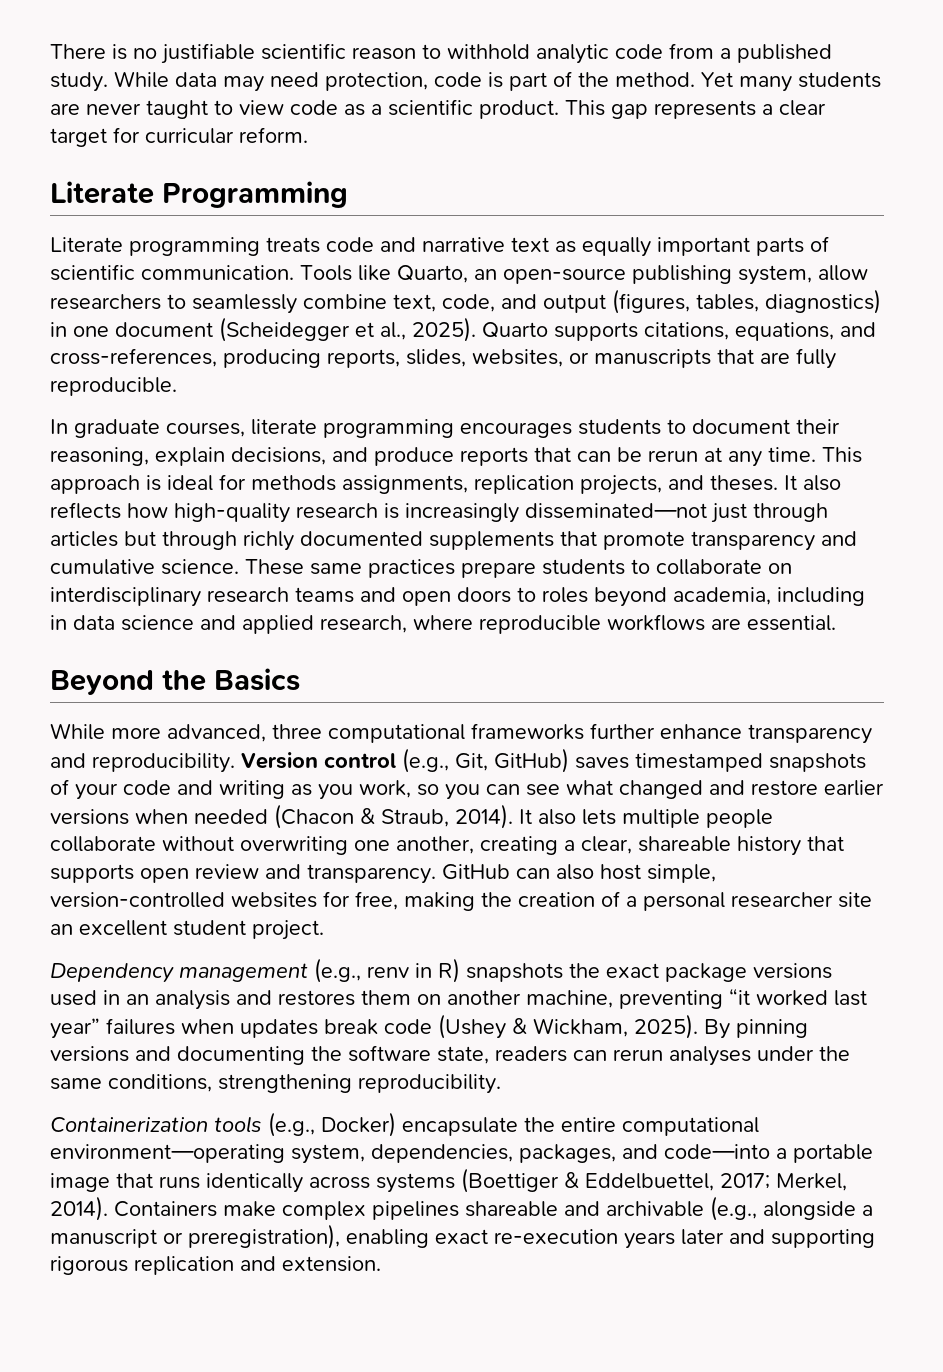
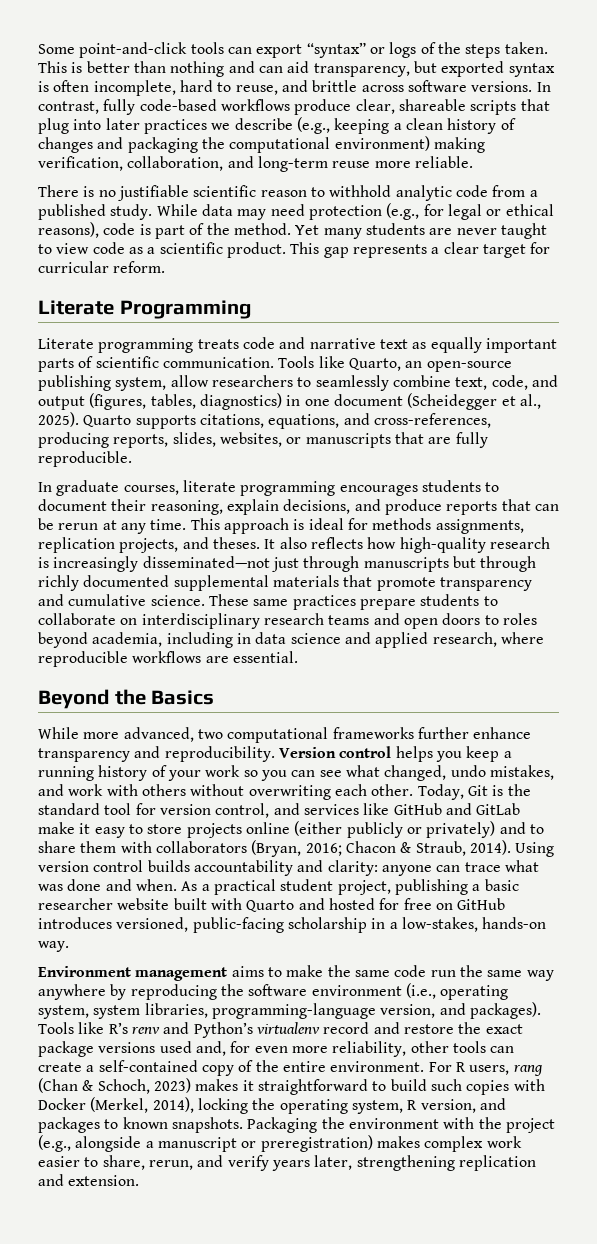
+ Some point-and-click tools can export “syntax” or logs of the steps taken. This is better than nothing and can aid transparency, but exported syntax is often incomplete, hard to reuse, and brittle across software versions. In contrast, fully code-based workflows produce clear, shareable scripts that plug into later practices we describe (e.g., keeping a clean history of changes and packaging the computational environment) making verification, collaboration, and long-term reuse more reliable.
- While data may need protection, code is part of the method.
+ While data may need protection (e.g., for legal or ethical reasons), code is part of the method.
- It also reflects how high-quality research is increasingly disseminated—not just through articles but through richly documented supplements that promote transparency and cumulative science.
+ It also reflects how high-quality research is increasingly disseminated—not just through manuscripts but through richly documented supplemental materials that promote transparency and cumulative science.
- While more advanced, three computational frameworks further enhance transparency and reproducibility.
+ While more advanced, two computational frameworks further enhance transparency and reproducibility.
- Version control (e.g., Git, GitHub) saves timestamped snapshots of your code and writing as you work, so you can see what changed and restore earlier versions when needed (Chacon & Straub, 2014). It also lets multiple people collaborate without overwriting one another, creating a clear, shareable history that supports open review and transparency. GitHub can also host simple, version-controlled websites for free, making the creation of a personal researcher site an excellent student project.
- Dependency management (e.g., renv in R) snapshots the exact package versions used in an analysis and restores them on another machine, preventing “it worked last year” failures when updates break code (Ushey & Wickham, 2025). By pinning versions and documenting the software state, readers can rerun analyses under the same conditions, strengthening reproducibility.
- Containerization tools (e.g., Docker) encapsulate the entire computational environment—operating system, dependencies, packages, and code—into a portable image that runs identically across systems (Boettiger & Eddelbuettel, 2017; Merkel, 2014). Containers make complex pipelines shareable and archivable (e.g., alongside a manuscript or preregistration), enabling exact re-execution years later and supporting rigorous replication and extension.
+ Version control helps you keep a running history of your work so you can see what changed, undo mistakes, and work with others without overwriting each other. Today, Git is the standard tool for version control, and services like GitHub and GitLab make it easy to store projects online (either publicly or privately) and to share them with collaborators (Bryan, 2016; Chacon & Straub, 2014). Using version control builds accountability and clarity: anyone can trace what was done and when. As a practical student project, publishing a basic researcher website built with Quarto and hosted for free on GitHub introduces versioned, public-facing scholarship in a low-stakes, hands-on way.
+ Environment management aims to make the same code run the same way anywhere by reproducing the software environment (i.e., operating system, system libraries, programming-language version, and packages). Tools like R’s renv and Python’s virtualenv record and restore the exact package versions used and, for even more reliability, other tools can create a self-contained copy of the entire environment. For R users, rang (Chan & Schoch, 2023) makes it straightforward to build such copies with Docker (Merkel, 2014), locking the operating system, R version, and packages to known snapshots. Packaging the environment with the project (e.g., alongside a manuscript or preregistration) makes complex work easier to share, rerun, and verify years later, strengthening replication and extension.

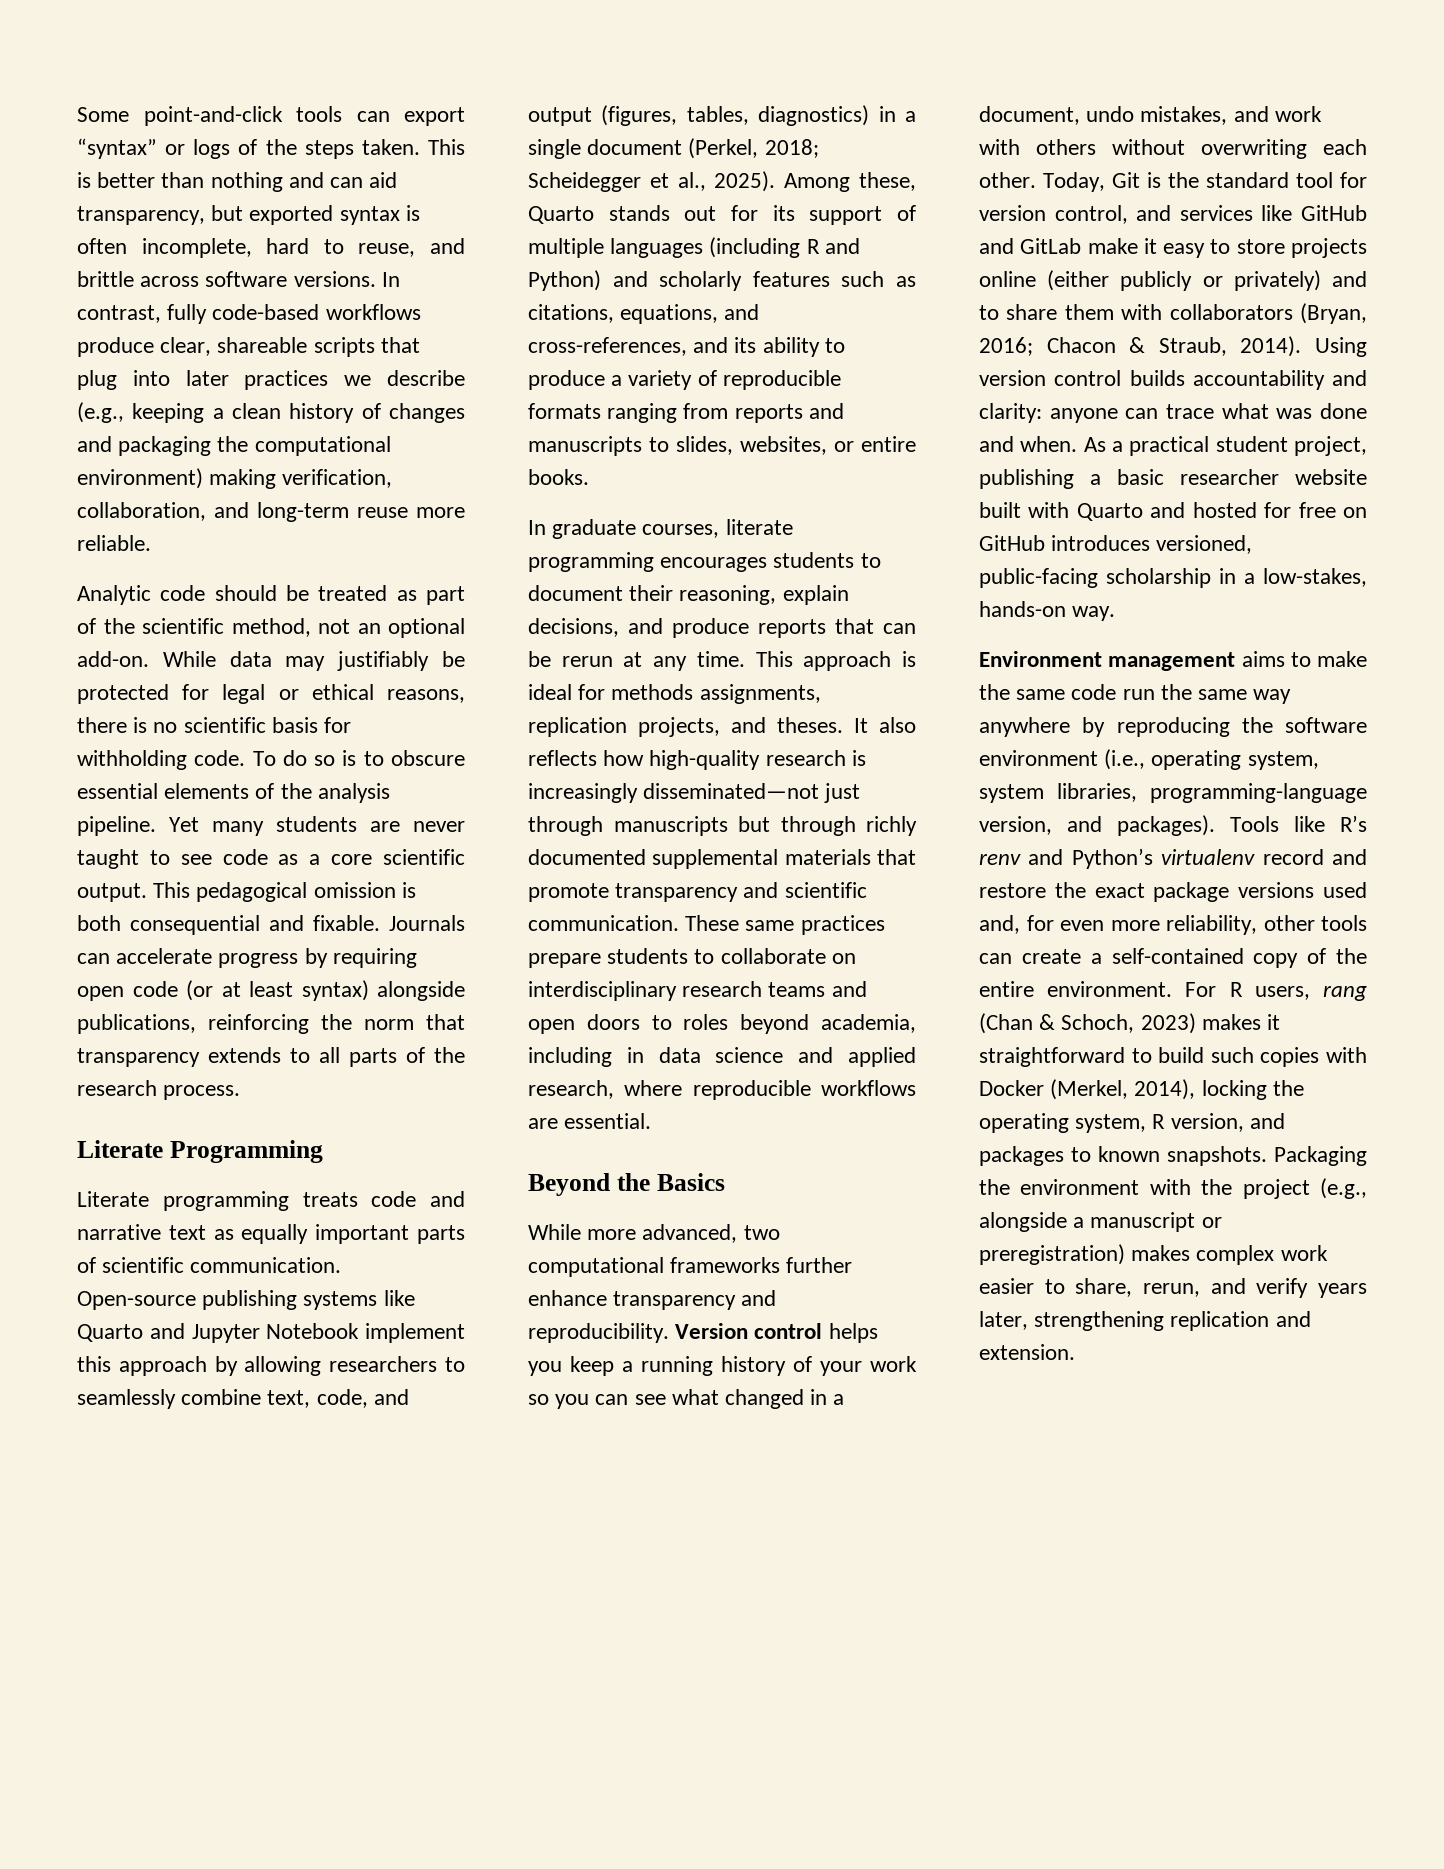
- There is no justifiable scientific reason to withhold analytic code from a published study. While data may need protection (e.g., for legal or ethical reasons), code is part of the method.
+ Analytic code should be treated as part of the scientific method, not an optional add-on. While data may justifiably be protected for legal or ethical reasons, there is no scientific basis for withholding code. To do so is to obscure essential elements of the analysis pipeline.
- Yet many students are never taught to view code as a scientific product. This gap represents a clear target for curricular reform.
+ Yet many students are never taught to see code as a core scientific output. This pedagogical omission is both consequential and fixable. Journals can accelerate progress by requiring open code (or at least syntax) alongside publications, reinforcing the norm that transparency extends to all parts of the research process.
- Tools like Quarto, an open-source publishing system, allow researchers to seamlessly combine text, code, and output (figures, tables, diagnostics) in one document (Scheidegger et al., 2025). Quarto supports citations, equations, and cross-references, producing reports, slides, websites, or manuscripts that are fully reproducible.
+ Open-source publishing systems like Quarto and Jupyter Notebook implement this approach by allowing researchers to seamlessly combine text, code, and output (figures, tables, diagnostics) in a single document (Perkel, 2018; Scheidegger et al., 2025). Among these, Quarto stands out for its support of multiple languages (including R and Python) and scholarly features such as citations, equations, and cross-references, and its ability to produce a variety of reproducible formats ranging from reports and manuscripts to slides, websites, or entire books.
- It also reflects how high-quality research is increasingly disseminated—not just through manuscripts but through richly documented supplemental materials that promote transparency and cumulative science.
+ It also reflects how high-quality research is increasingly disseminated—not just through manuscripts but through richly documented supplemental materials that promote transparency and scientific communication.
- Version control helps you keep a running history of your work so you can see what changed, undo mistakes, and work with others without overwriting each other.
+ Version control helps you keep a running history of your work so you can see what changed in a document, undo mistakes, and work with others without overwriting each other.

